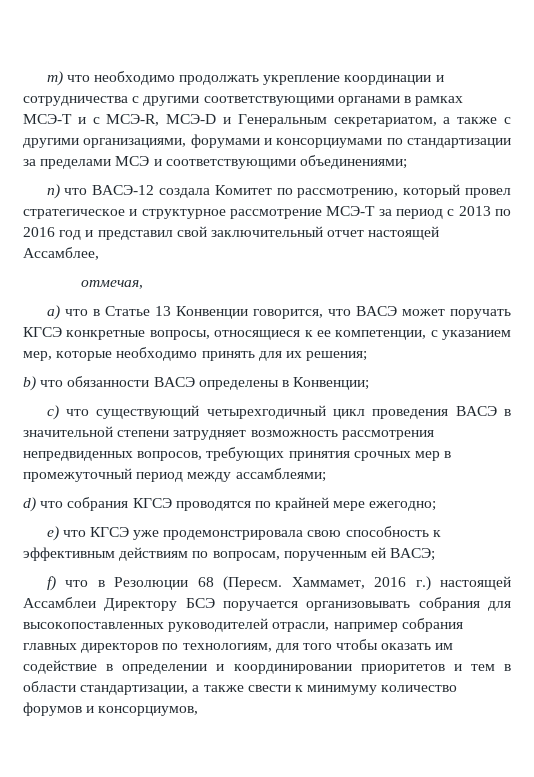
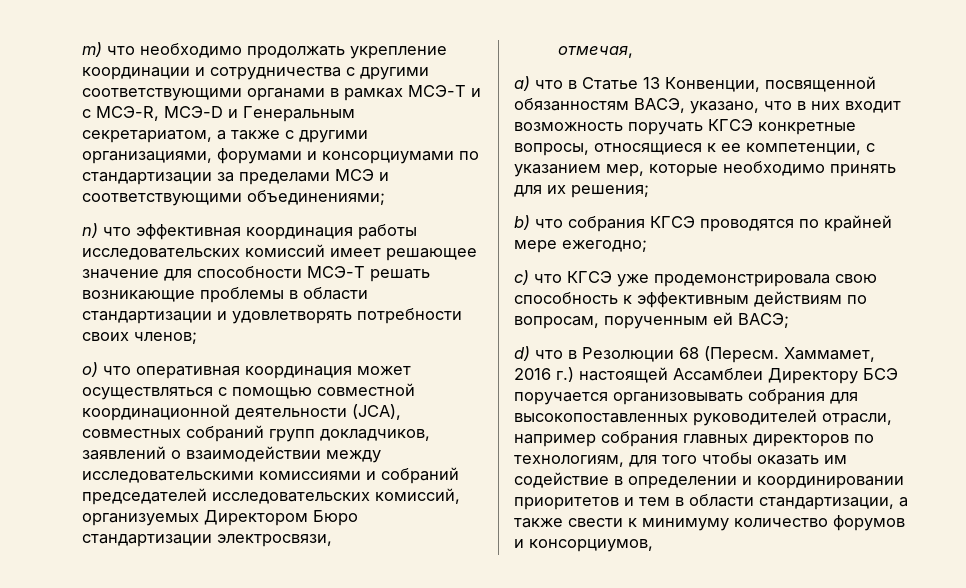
- n) что ВАСЭ-12 создала Комитет по рассмотрению, который провел стратегическое и структурное рассмотрение МСЭ-T за период с 2013 по 2016 год и представил свой заключительный отчет настоящей Ассамблее,
+ n) что эффективная координация работы исследовательских комиссий имеет решающее значение для способности МСЭ-Т решать возникающие проблемы в области стандартизации и удовлетворять потребности своих членов;
+ o) что оперативная координация может осуществляться с помощью совместной координационной деятельности (JCA), совместных собраний групп докладчиков, заявлений о взаимодействии между исследовательскими комиссиями и собраний председателей исследовательских комиссий, организуемых Директором Бюро стандартизации электросвязи,
- а) что в Статье 13 Конвенции говорится, что ВАСЭ может поручать КГСЭ конкретные вопросы, относящиеся к ее компетенции, с указанием мер, которые необходимо принять для их решения;
+ а) что в Статье 13 Конвенции, посвященной обязанностям ВАСЭ, указано, что в них входит возможность поручать КГСЭ конкретные вопросы, относящиеся к ее компетенции, с указанием мер, которые необходимо принять для их решения;
- b) что обязанности ВАСЭ определены в Конвенции;
- с) что существующий четырехгодичный цикл проведения ВАСЭ в значительной степени затрудняет возможность рассмотрения непредвиденных вопросов, требующих принятия срочных мер в промежуточный период между ассамблеями;
- d) что собрания КГСЭ проводятся по крайней мере ежегодно;
+ b) что собрания КГСЭ проводятся по крайней мере ежегодно;
- е) что КГСЭ уже продемонстрировала свою способность к эффективным действиям по вопросам, порученным ей ВАСЭ;
+ c) что КГСЭ уже продемонстрировала свою способность к эффективным действиям по вопросам, порученным ей ВАСЭ;
- f) что в Резолюции 68 (Пересм.
+ d) что в Резолюции 68 (Пересм.

